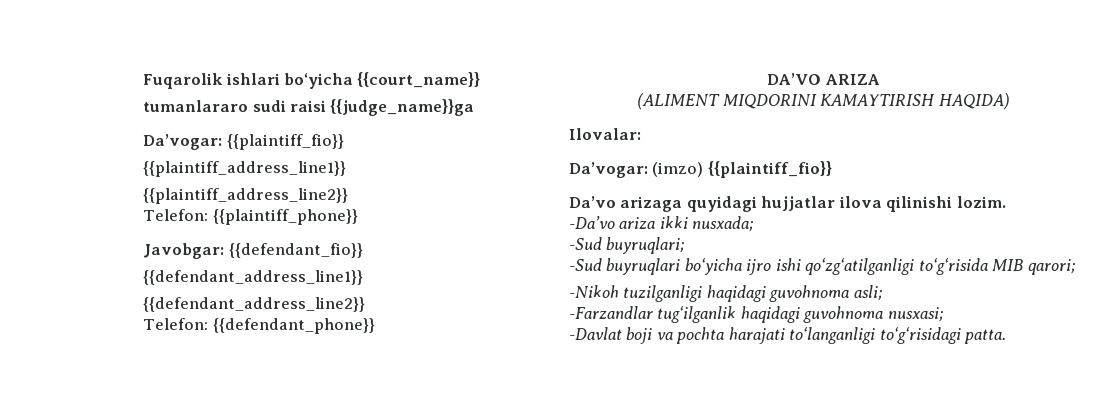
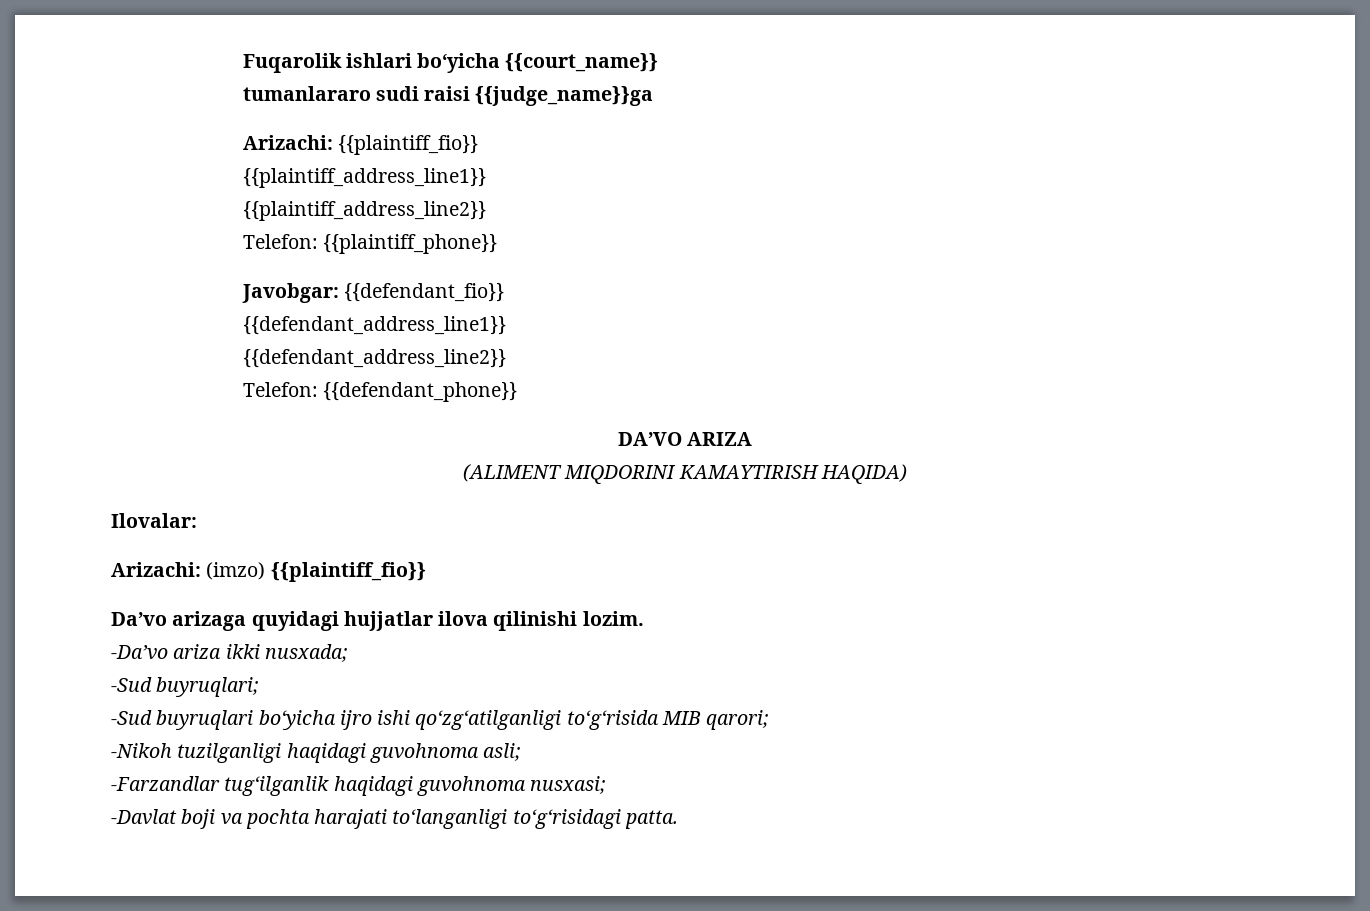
- Da’vogar: {{plaintiff_fio}}
+ Arizachi: {{plaintiff_fio}}
- Da’vogar: (imzo) {{plaintiff_fio}}
+ Arizachi: (imzo) {{plaintiff_fio}}

